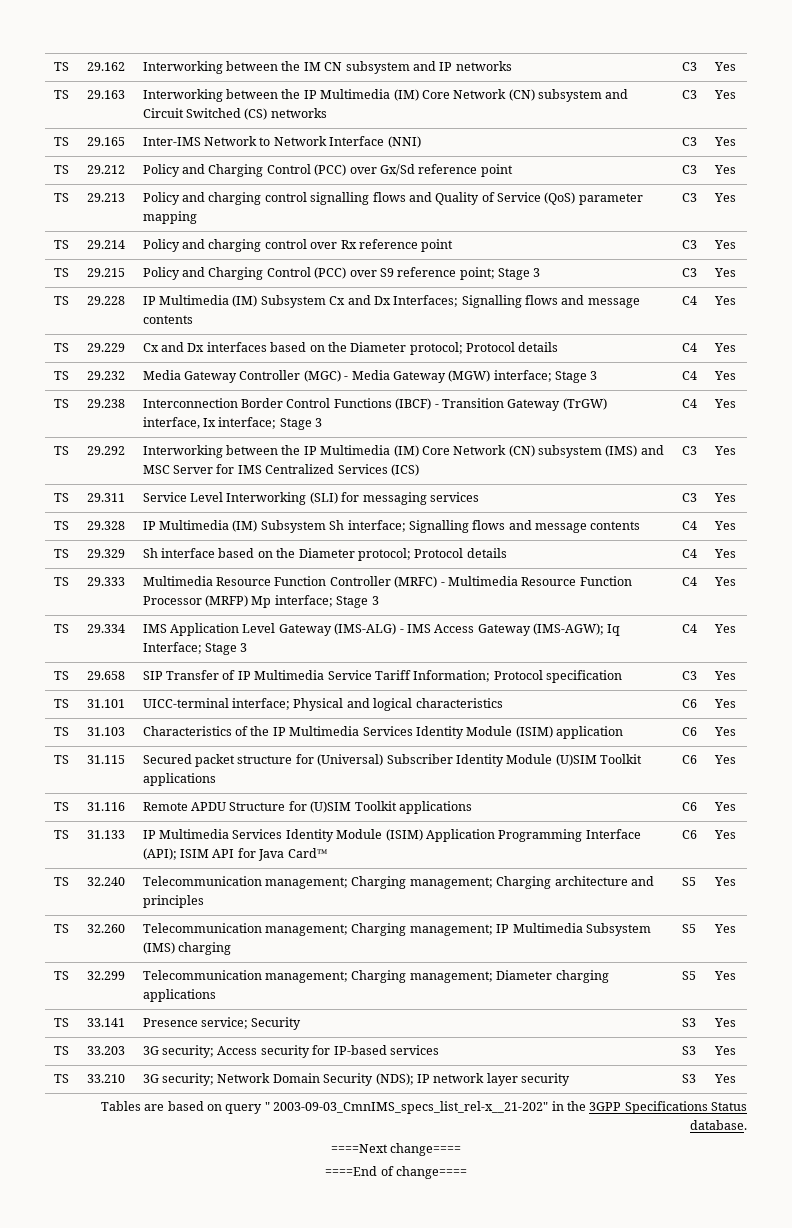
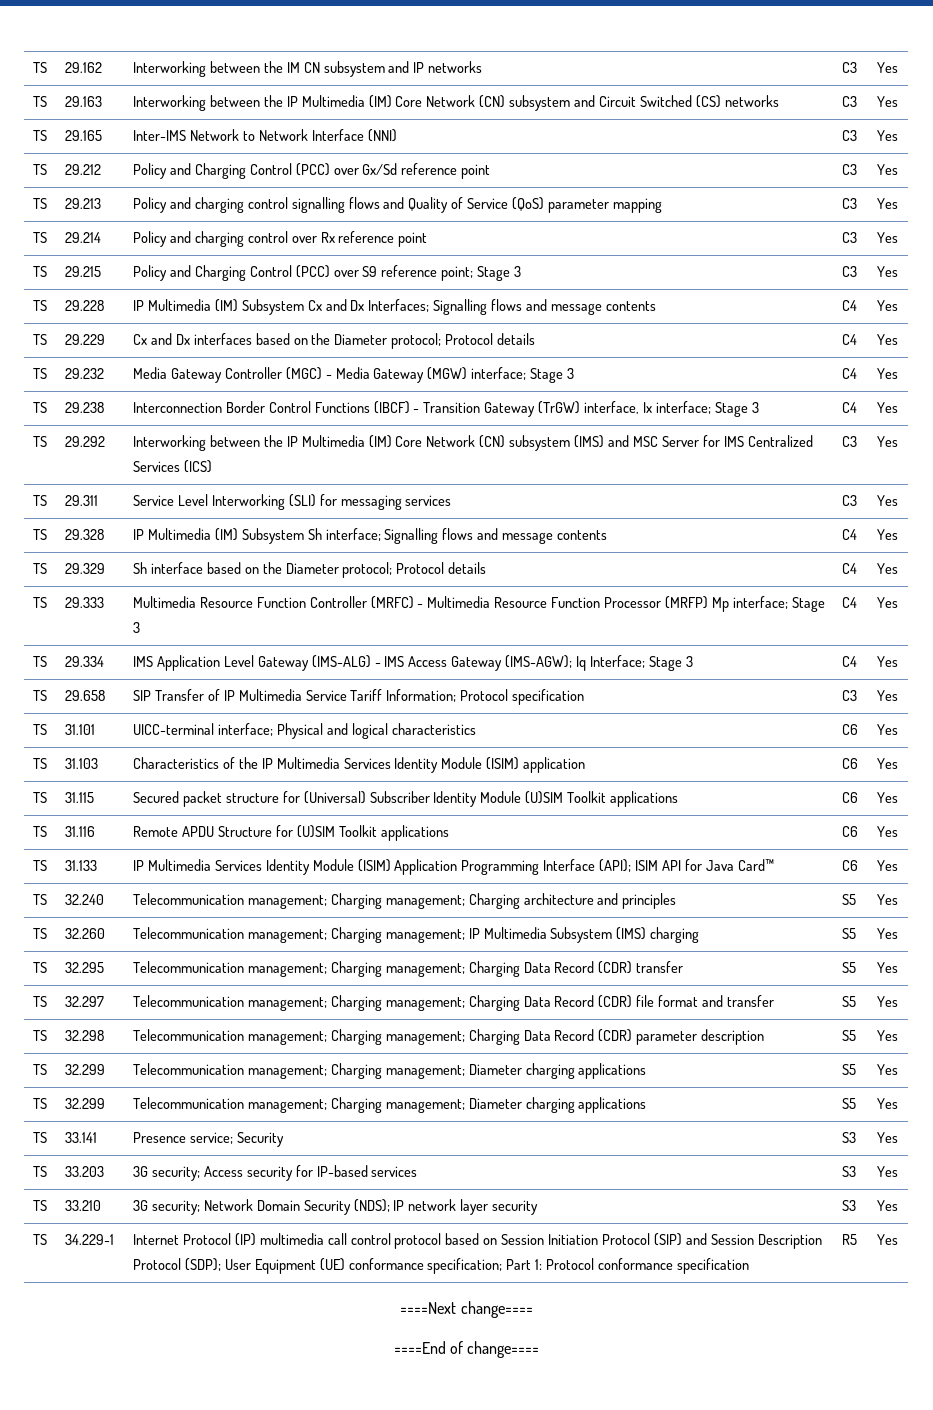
+ TS | 32.295 | Telecommunication management; Charging management; Charging Data Record (CDR) transfer | S5 | Yes
+ TS | 32.297 | Telecommunication management; Charging management; Charging Data Record (CDR) file format and transfer | S5 | Yes
+ TS | 32.298 | Telecommunication management; Charging management; Charging Data Record (CDR) parameter description | S5 | Yes
+ TS | 32.299 | Telecommunication management; Charging management; Diameter charging applications | S5 | Yes
- Tables are based on query " 2003-09-03_CmnIMS_specs_list_rel-x__21-202" in the 3GPP Specifications Status database.
+ TS | 34.229-1 | Internet Protocol (IP) multimedia call control protocol based on Session Initiation Protocol (SIP) and Session Description Protocol (SDP); User Equipment (UE) conformance specification; Part 1: Protocol conformance specification | R5 | Yes

